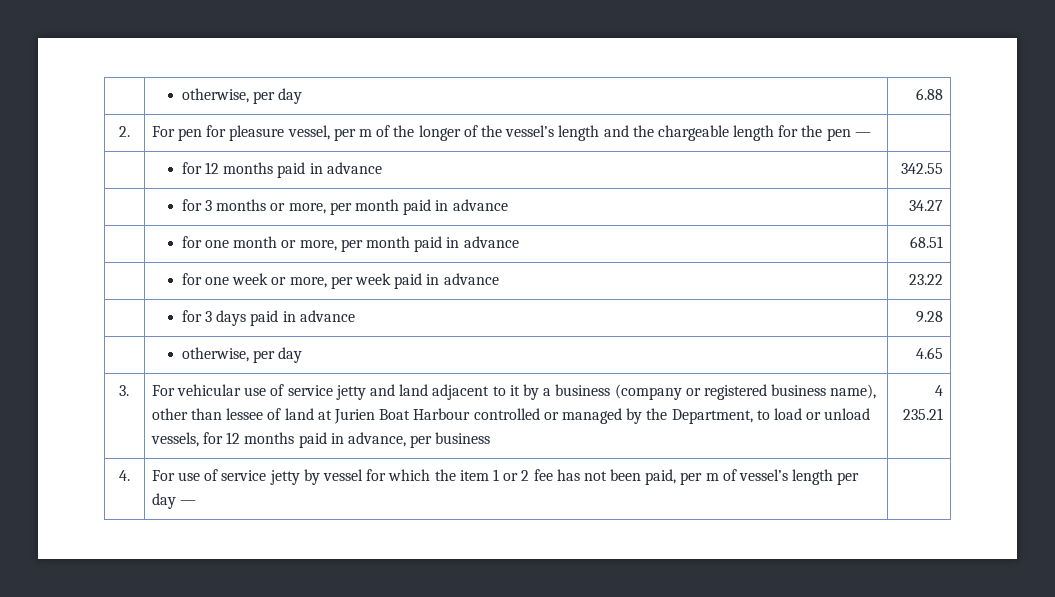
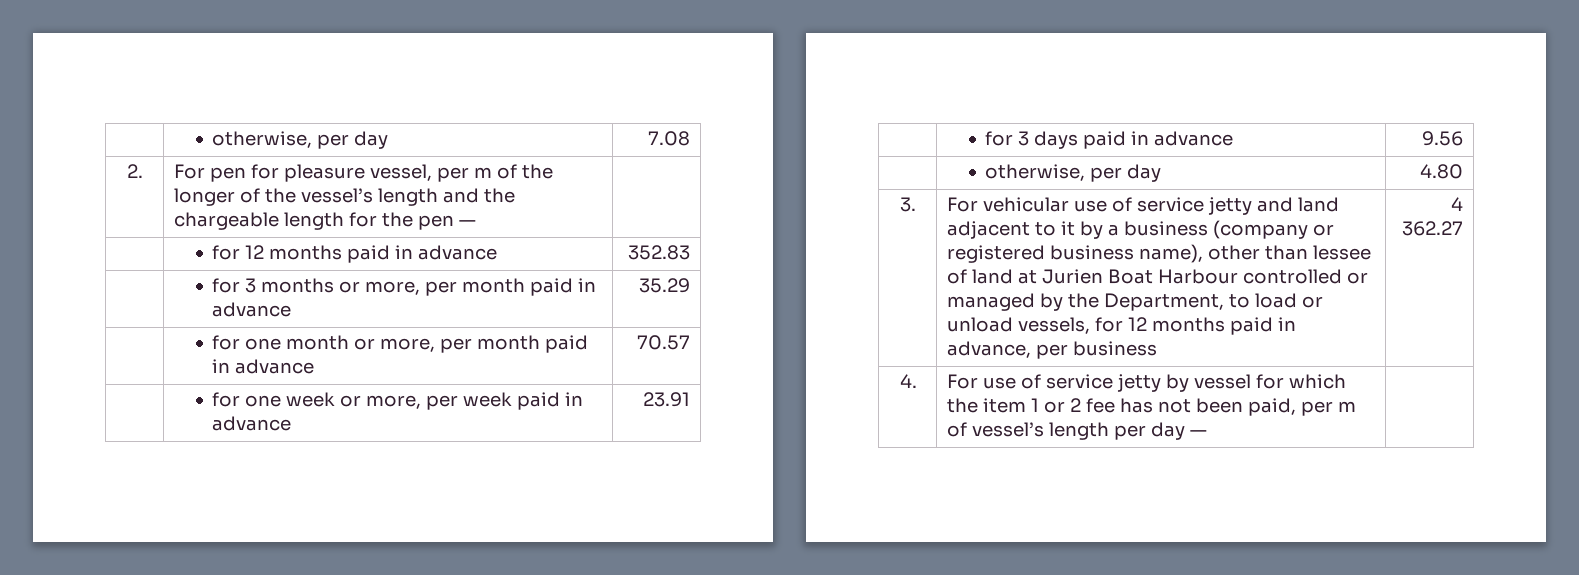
- | otherwise, per day | 6.88
+ | otherwise, per day | 7.08
- | for 12 months paid in advance | 342.55
+ | for 12 months paid in advance | 352.83
- | for 3 months or more, per month paid in advance | 34.27
+ | for 3 months or more, per month paid in advance | 35.29
- | for one month or more, per month paid in advance | 68.51
+ | for one month or more, per month paid in advance | 70.57
- | for one week or more, per week paid in advance | 23.22
+ | for one week or more, per week paid in advance | 23.91
- | for 3 days paid in advance | 9.28
- | otherwise, per day | 4.65
+ | for 3 days paid in advance | 9.56
+ | otherwise, per day | 4.80
- 4 235.21
+ 4 362.27

